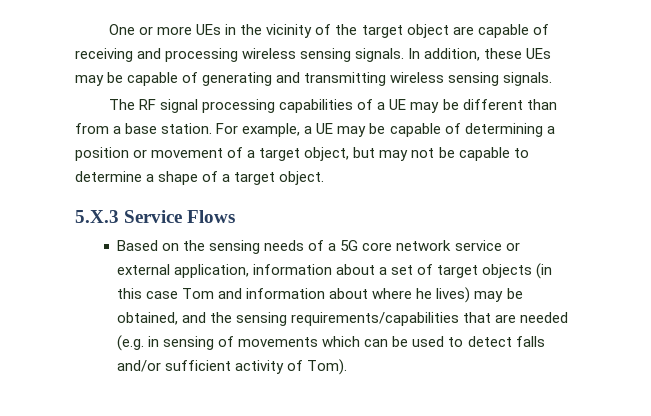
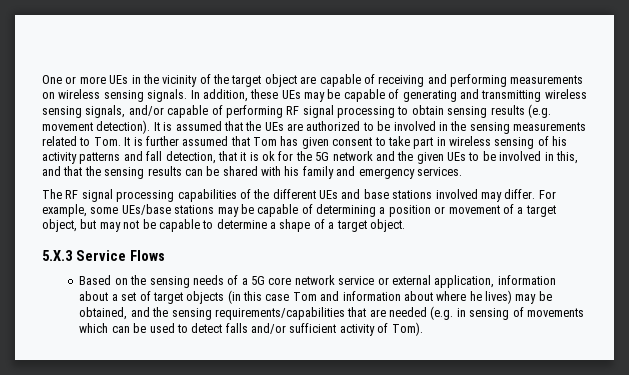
- One or more UEs in the vicinity of the target object are capable of receiving and processing wireless sensing signals.
+ One or more UEs in the vicinity of the target object are capable of receiving and performing measurements on wireless sensing signals.
- In addition, these UEs may be capable of generating and transmitting wireless sensing signals.
+ In addition, these UEs may be capable of generating and transmitting wireless sensing signals, and/or capable of performing RF signal processing to obtain sensing results (e.g. movement detection). It is assumed that the UEs are authorized to be involved in the sensing measurements related to Tom. It is further assumed that Tom has given consent to take part in wireless sensing of his activity patterns and fall detection, that it is ok for the 5G network and the given UEs to be involved in this, and that the sensing results can be shared with his family and emergency services.
- The RF signal processing capabilities of a UE may be different than from a base station. For example, a UE may be capable of determining a position or movement of a target object, but may not be capable to determine a shape of a target object.
+ The RF signal processing capabilities of the different UEs and base stations involved may differ. For example, some UEs/base stations may be capable of determining a position or movement of a target object, but may not be capable to determine a shape of a target object.

